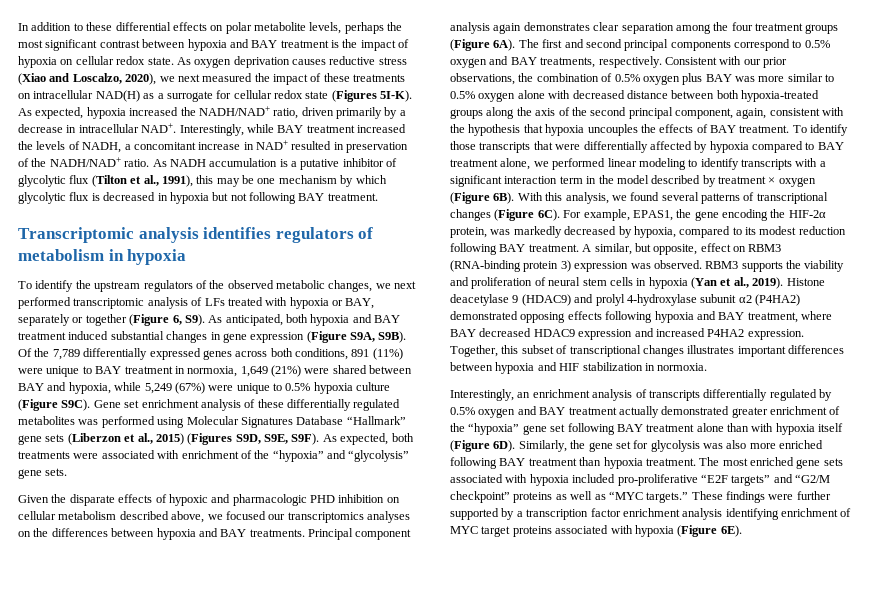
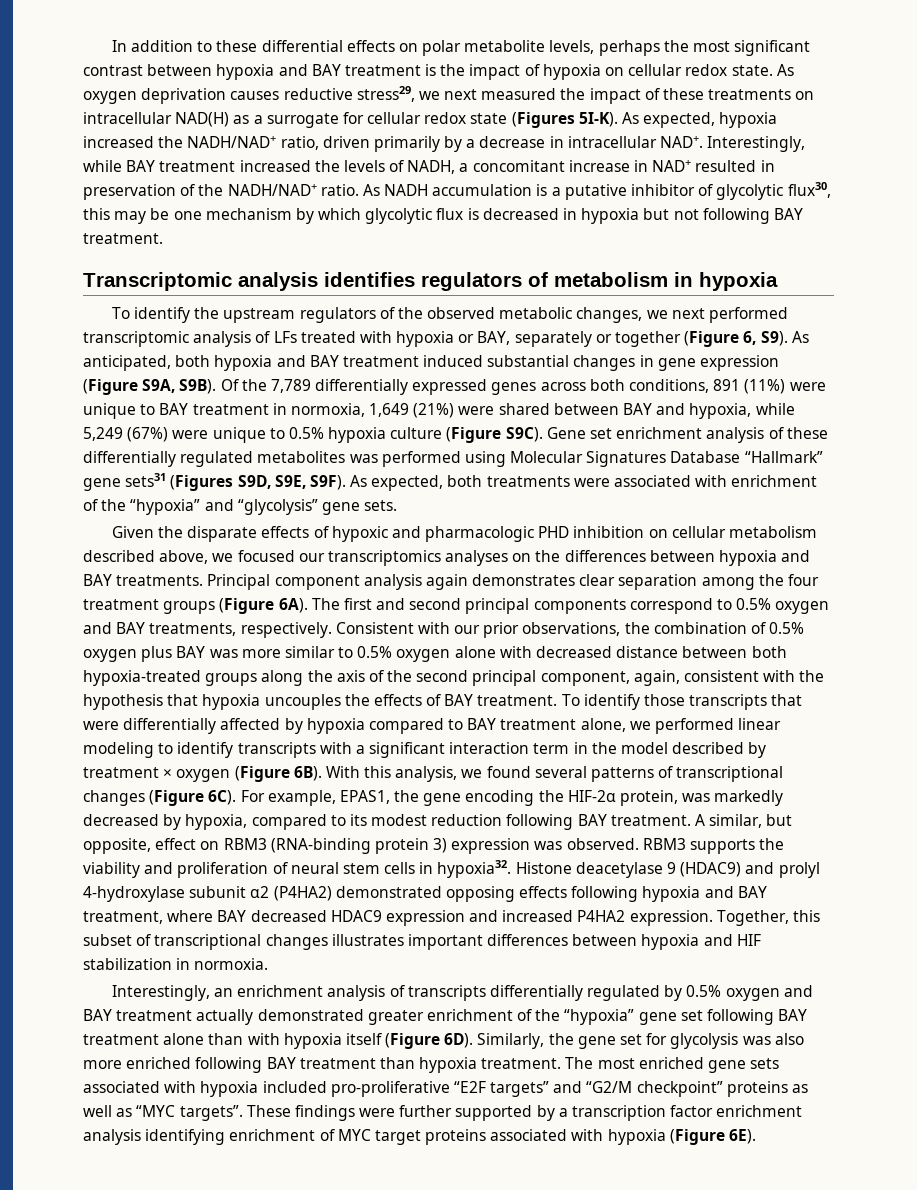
- As oxygen deprivation causes reductive stress (Xiao and Loscalzo, 2020), we next measured the impact of these treatments on intracellular NAD(H) as a surrogate for cellular redox state (Figures 5I-K).
+ As oxygen deprivation causes reductive stress29, we next measured the impact of these treatments on intracellular NAD(H) as a surrogate for cellular redox state (Figures 5I-K).
- As NADH accumulation is a putative inhibitor of glycolytic flux (Tilton et al., 1991), this may be one mechanism by which glycolytic flux is decreased in hypoxia but not following BAY treatment.
+ As NADH accumulation is a putative inhibitor of glycolytic flux30, this may be one mechanism by which glycolytic flux is decreased in hypoxia but not following BAY treatment.
- Gene set enrichment analysis of these differentially regulated metabolites was performed using Molecular Signatures Database “Hallmark” gene sets (Liberzon et al., 2015) (Figures S9D, S9E, S9F).
+ Gene set enrichment analysis of these differentially regulated metabolites was performed using Molecular Signatures Database “Hallmark” gene sets31 (Figures S9D, S9E, S9F).
- RBM3 supports the viability and proliferation of neural stem cells in hypoxia (Yan et al., 2019).
+ RBM3 supports the viability and proliferation of neural stem cells in hypoxia32.
- The most enriched gene sets associated with hypoxia included pro-proliferative “E2F targets” and “G2/M checkpoint” proteins as well as “MYC targets.”
+ The most enriched gene sets associated with hypoxia included pro-proliferative “E2F targets” and “G2/M checkpoint” proteins as well as “MYC targets”.

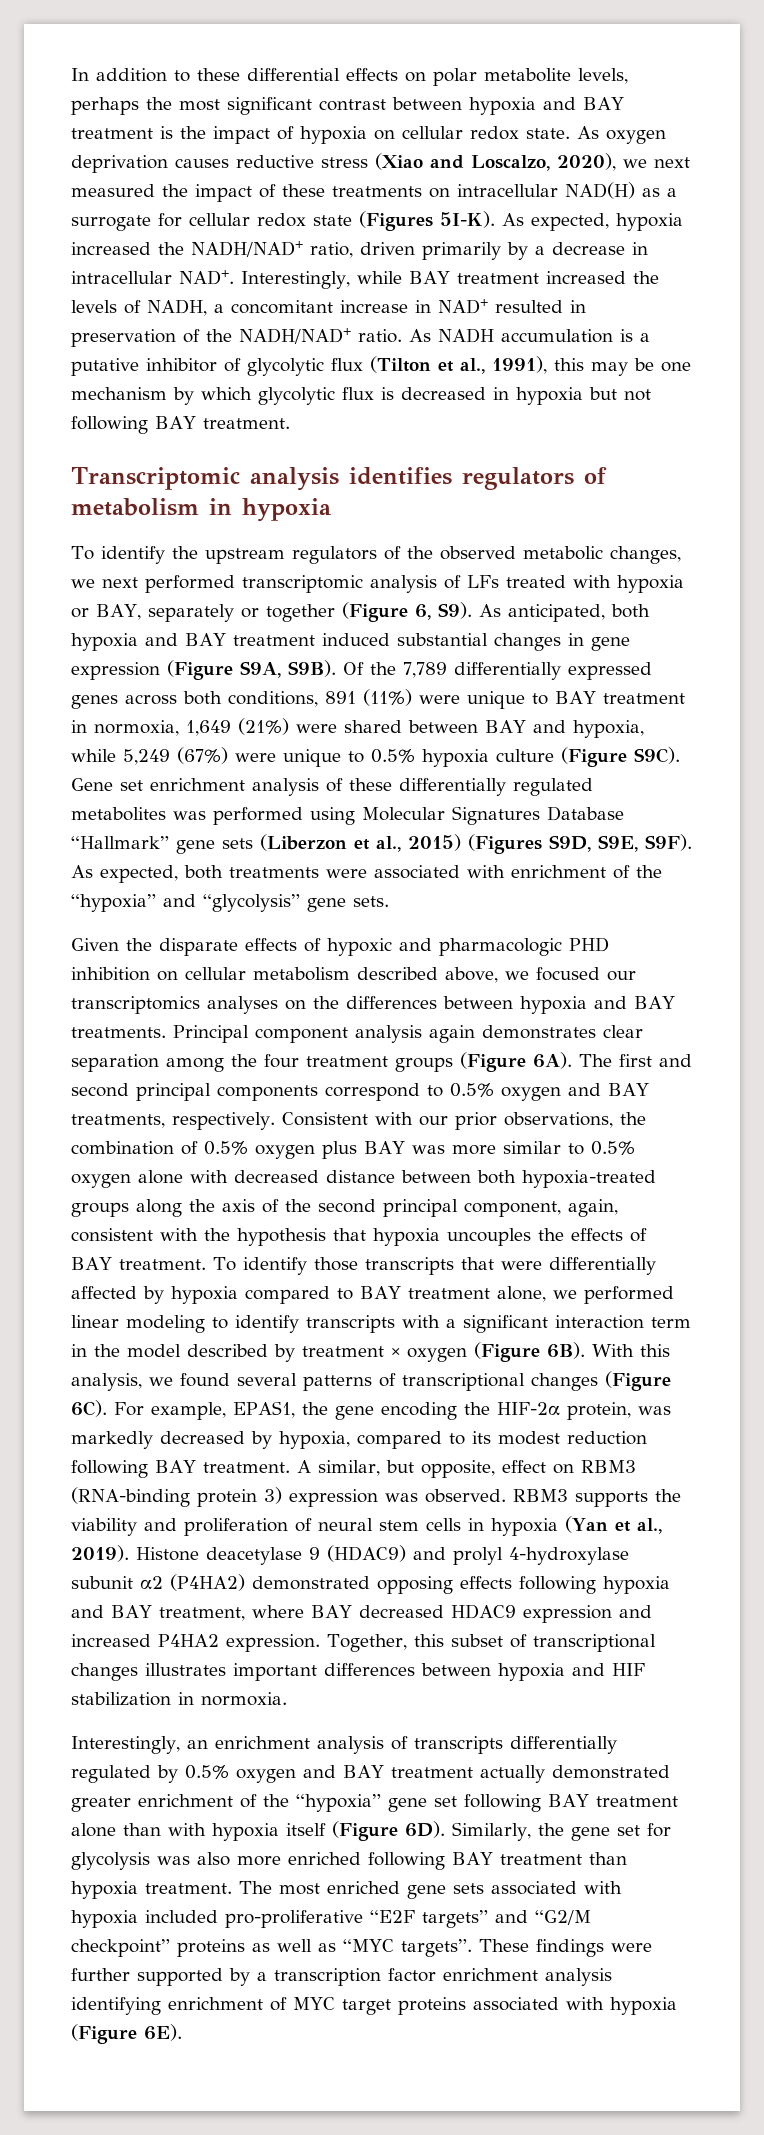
- As oxygen deprivation causes reductive stress29, we next measured the impact of these treatments on intracellular NAD(H) as a surrogate for cellular redox state (Figures 5I-K).
+ As oxygen deprivation causes reductive stress (Xiao and Loscalzo, 2020), we next measured the impact of these treatments on intracellular NAD(H) as a surrogate for cellular redox state (Figures 5I-K).
- As NADH accumulation is a putative inhibitor of glycolytic flux30, this may be one mechanism by which glycolytic flux is decreased in hypoxia but not following BAY treatment.
+ As NADH accumulation is a putative inhibitor of glycolytic flux (Tilton et al., 1991), this may be one mechanism by which glycolytic flux is decreased in hypoxia but not following BAY treatment.
- Gene set enrichment analysis of these differentially regulated metabolites was performed using Molecular Signatures Database “Hallmark” gene sets31 (Figures S9D, S9E, S9F).
+ Gene set enrichment analysis of these differentially regulated metabolites was performed using Molecular Signatures Database “Hallmark” gene sets (Liberzon et al., 2015) (Figures S9D, S9E, S9F).
- RBM3 supports the viability and proliferation of neural stem cells in hypoxia32.
+ RBM3 supports the viability and proliferation of neural stem cells in hypoxia (Yan et al., 2019).

